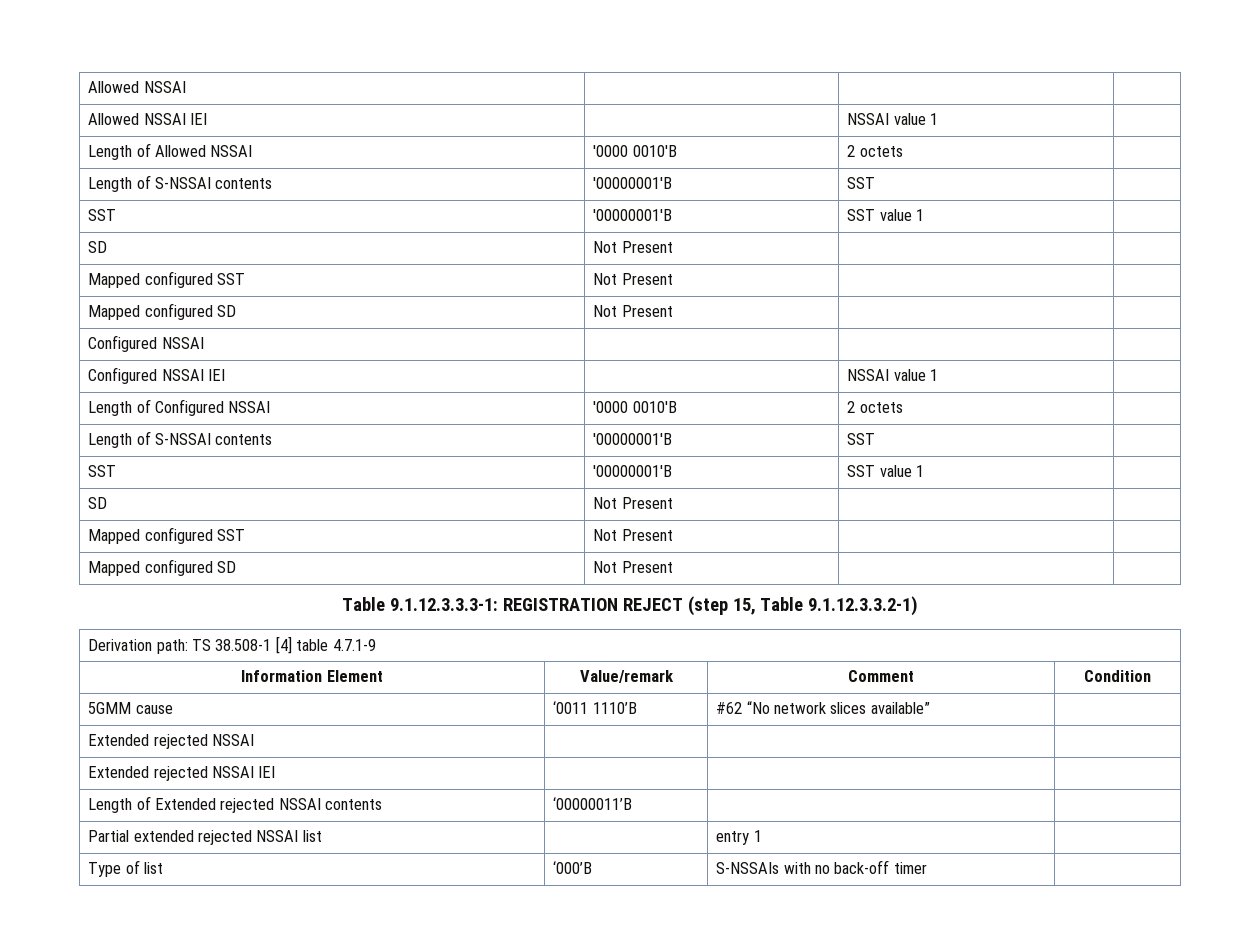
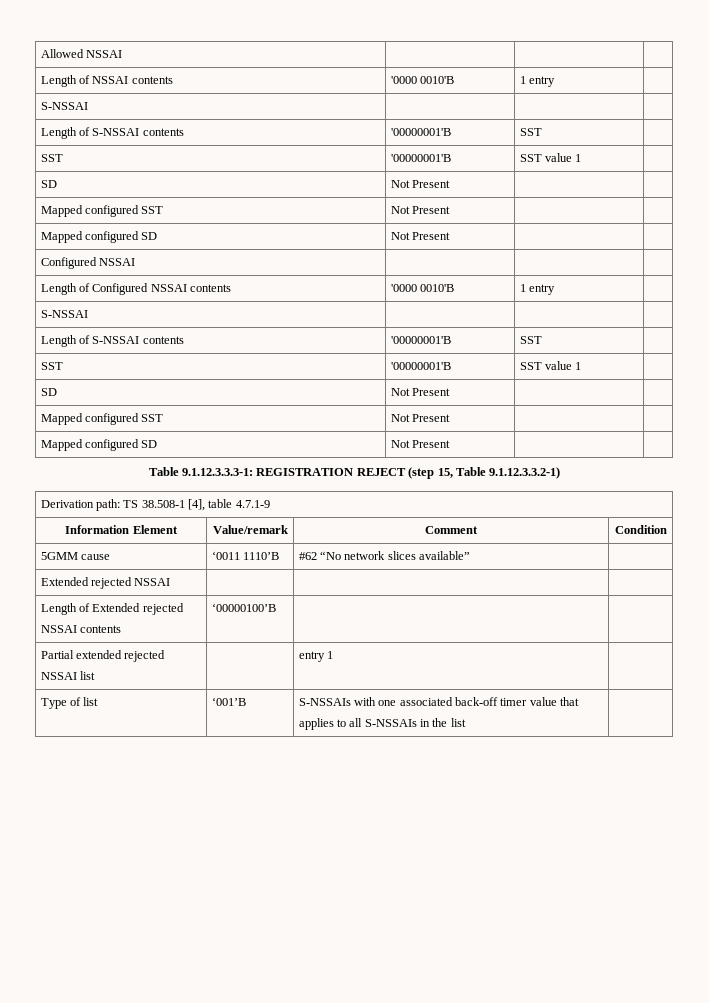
- Allowed NSSAI IEI | | NSSAI value 1 |
- Length of Allowed NSSAI | '0000 0010'B | 2 octets |
+ Length of NSSAI contents | '0000 0010'B | 1 entry |
+ S-NSSAI | | |
- Configured NSSAI IEI | | NSSAI value 1 |
- Length of Configured NSSAI | '0000 0010'B | 2 octets |
+ Length of Configured NSSAI contents | '0000 0010'B | 1 entry |
+ S-NSSAI | | |
- Derivation path: TS 38.508-1 [4] table 4.7.1-9
+ Derivation path: TS 38.508-1 [4], table 4.7.1-9
- Extended rejected NSSAI IEI | | |
- Length of Extended rejected NSSAI contents | ‘00000011’B | |
+ Length of Extended rejected NSSAI contents | ‘00000100’B | |
- Type of list | ‘000’B | S-NSSAIs with no back-off timer |
+ Type of list | ‘001’B | S-NSSAIs with one associated back-off timer value that applies to all S-NSSAIs in the list |

